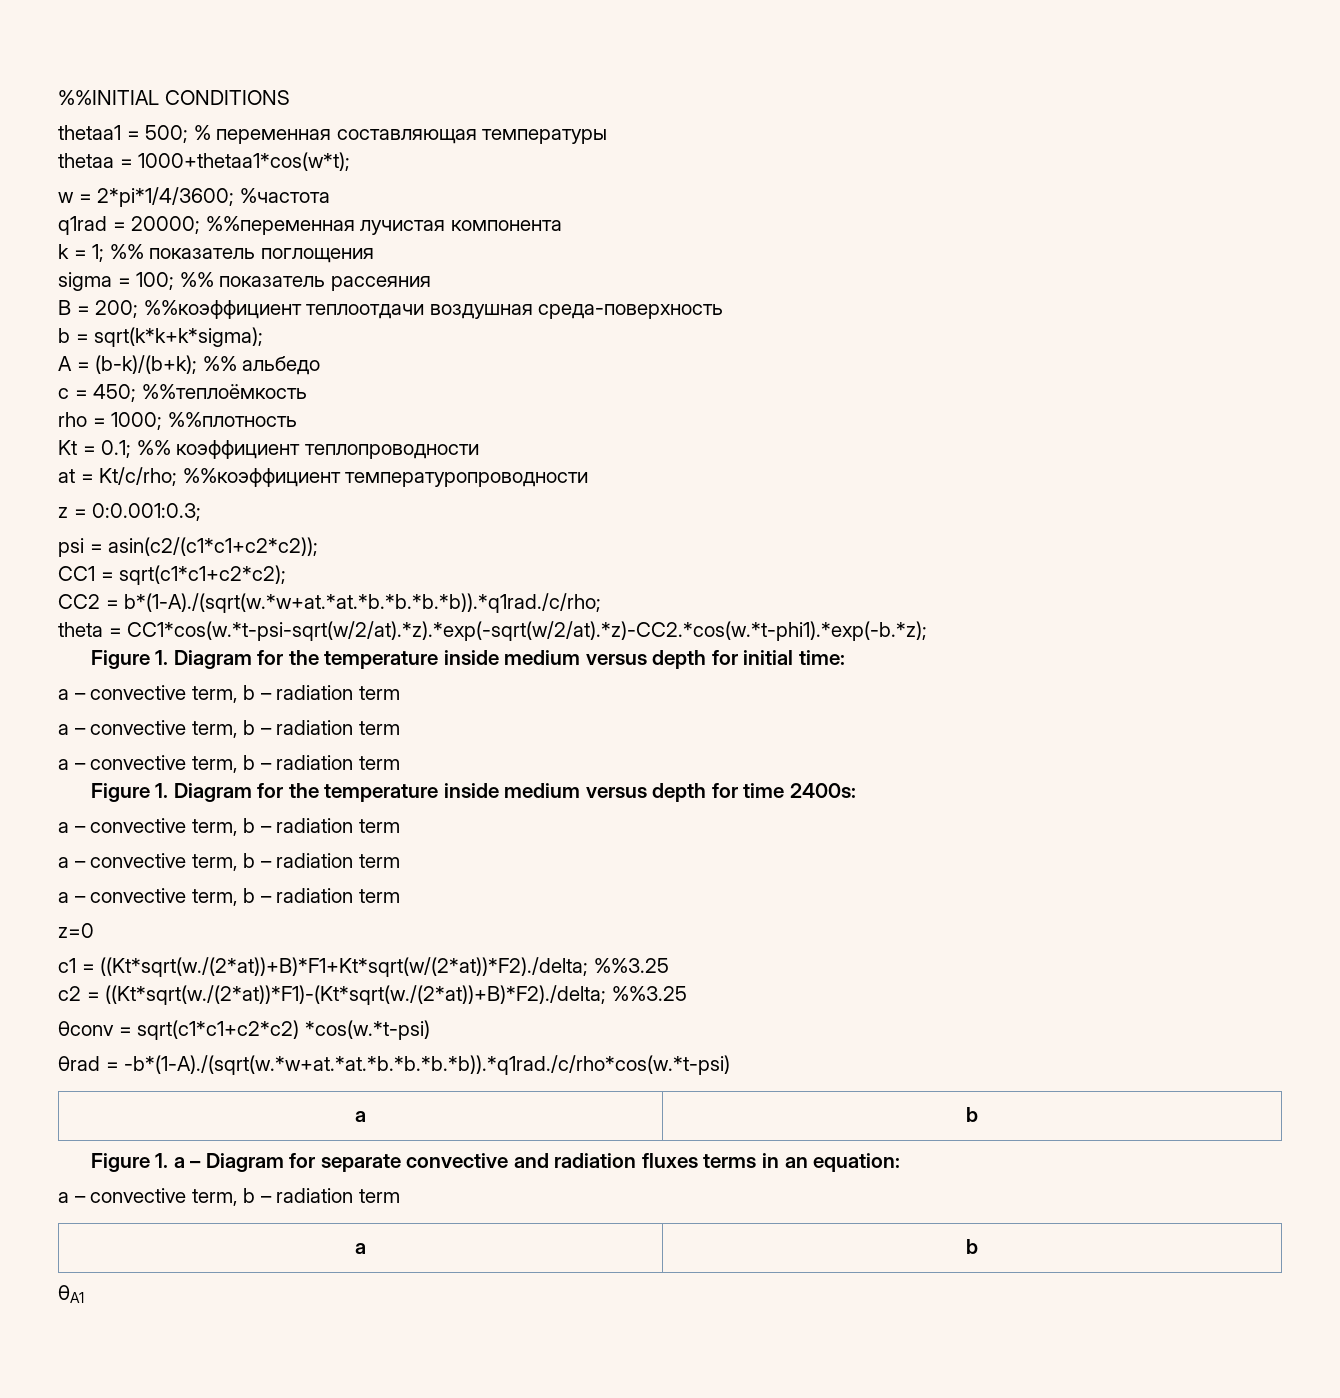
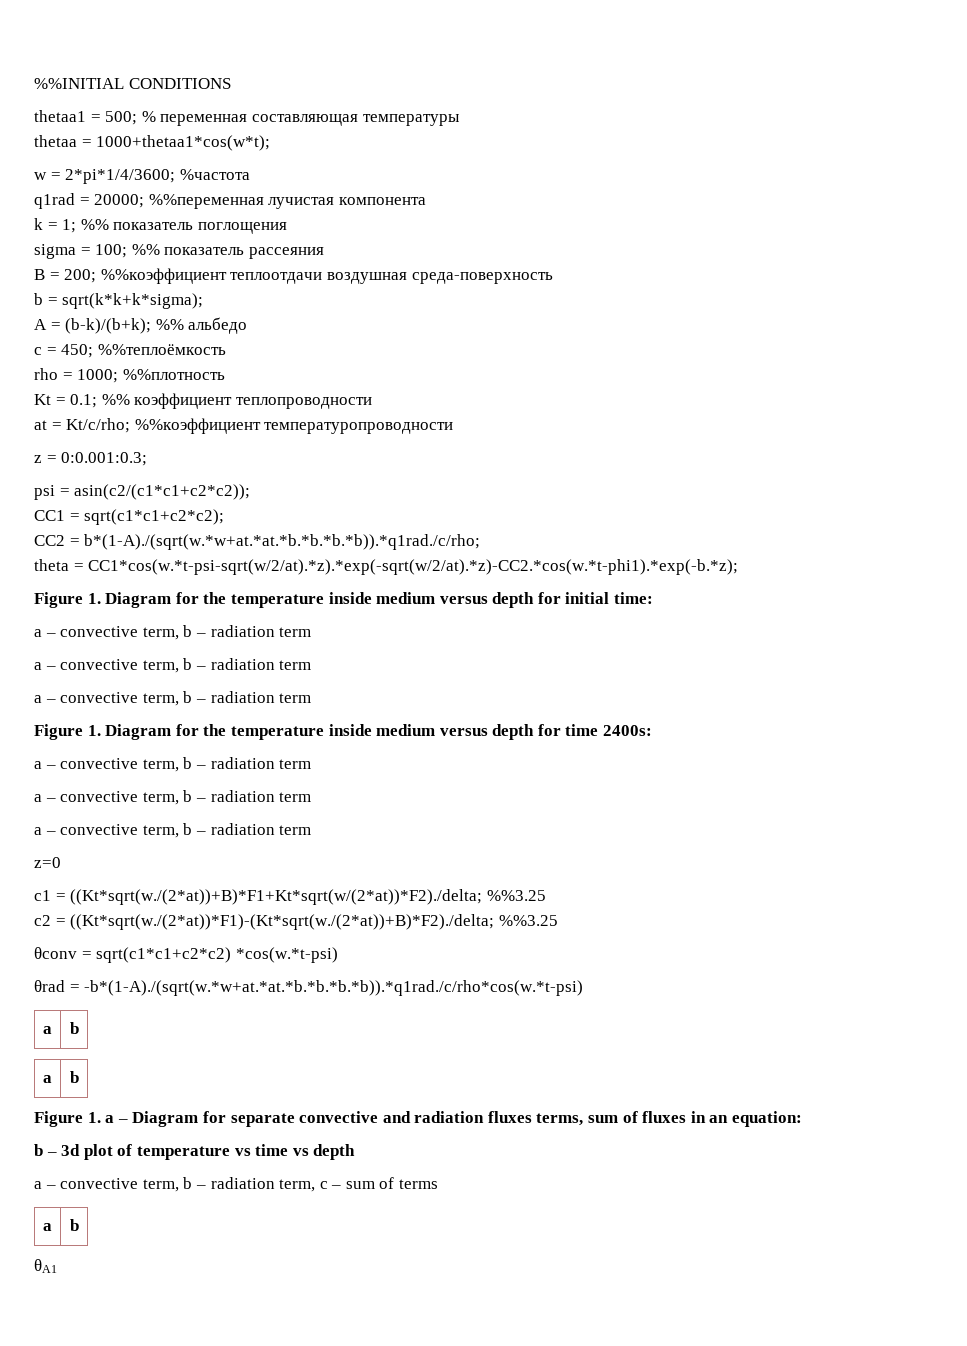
  θrad = -b*(1-A)./(sqrt(w.*w+at.*at.*b.*b.*b.*b)).*q1rad./c/rho*cos(w.*t-psi)
+ a | b
- Figure 1. a – Diagram for separate convective and radiation fluxes terms in an equation:
- a – convective term, b – radiation term
+ Figure 1. a – Diagram for separate convective and radiation fluxes terms, sum of fluxes in an equation:
+ b – 3d plot of temperature vs time vs depth
+ a – convective term, b – radiation term, c – sum of terms

